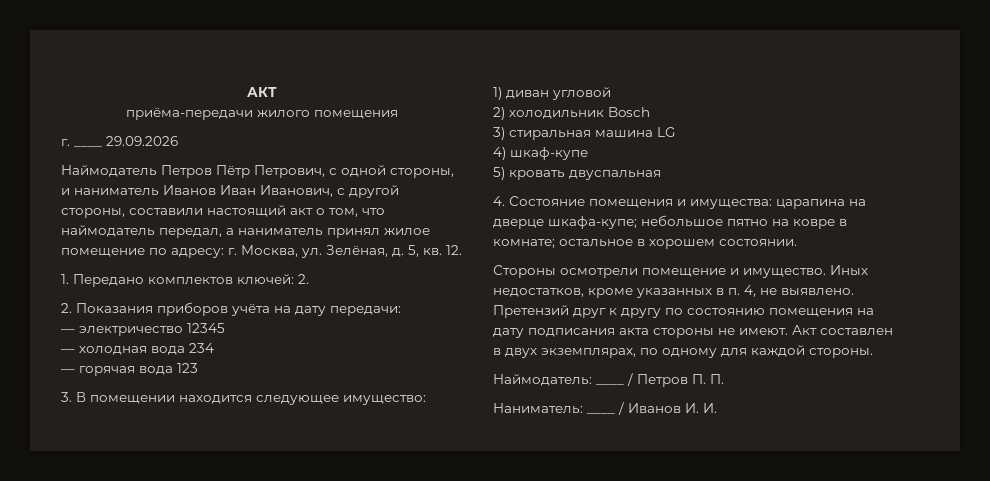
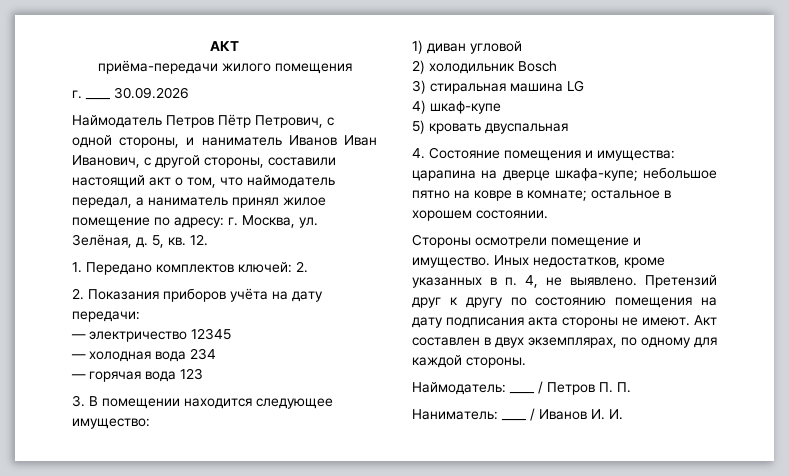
- г. ____ 29.09.2026
+ г. ____ 30.09.2026

